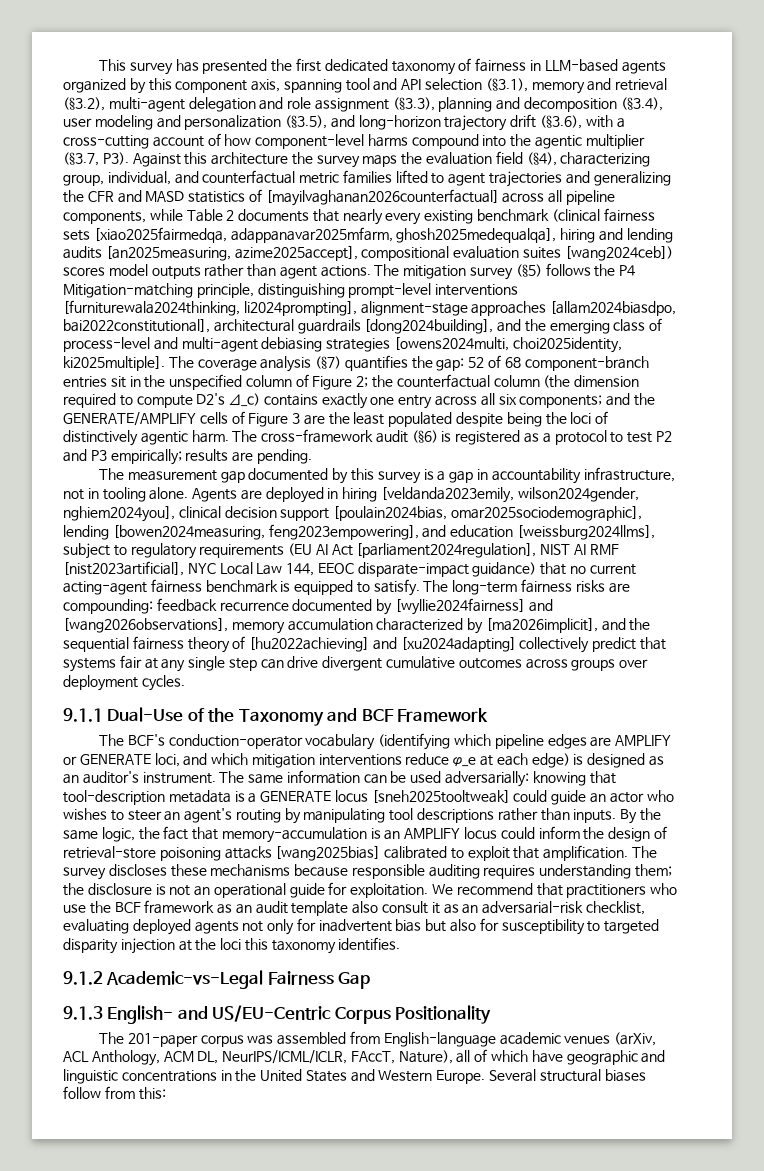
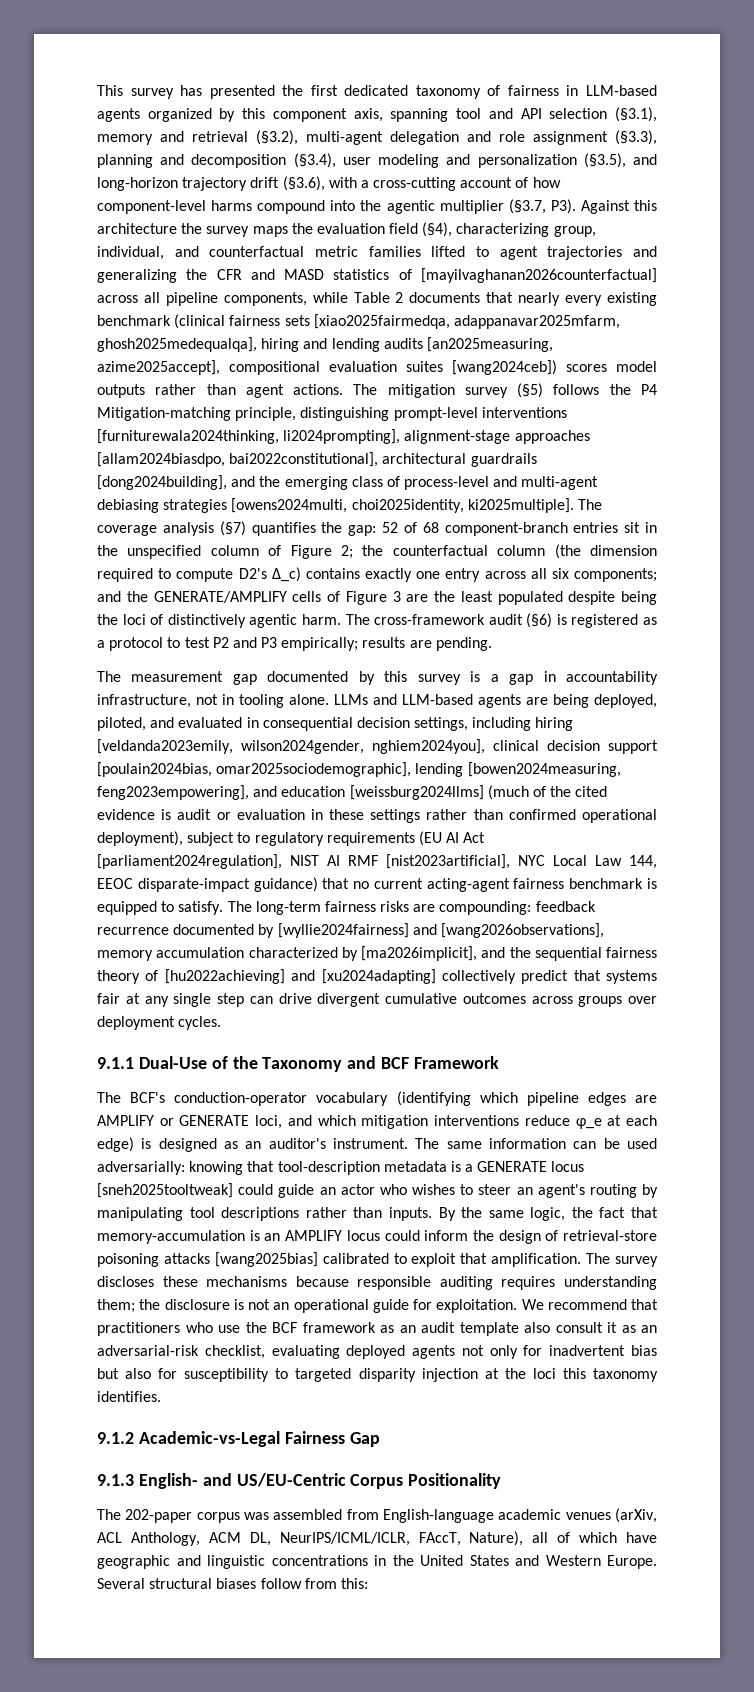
- Agents are deployed in hiring [veldanda2023emily, wilson2024gender, nghiem2024you], clinical decision support [poulain2024bias, omar2025sociodemographic], lending [bowen2024measuring, feng2023empowering], and education [weissburg2024llms], subject to regulatory requirements (EU AI Act [parliament2024regulation], NIST AI RMF [nist2023artificial], NYC Local Law 144, EEOC disparate-impact guidance) that no current acting-agent fairness benchmark is equipped to satisfy.
+ LLMs and LLM-based agents are being deployed, piloted, and evaluated in consequential decision settings, including hiring [veldanda2023emily, wilson2024gender, nghiem2024you], clinical decision support [poulain2024bias, omar2025sociodemographic], lending [bowen2024measuring, feng2023empowering], and education [weissburg2024llms] (much of the cited evidence is audit or evaluation in these settings rather than confirmed operational deployment), subject to regulatory requirements (EU AI Act [parliament2024regulation], NIST AI RMF [nist2023artificial], NYC Local Law 144, EEOC disparate-impact guidance) that no current acting-agent fairness benchmark is equipped to satisfy.
- The 201-paper corpus was assembled from English-language academic venues (arXiv, ACL Anthology, ACM DL, NeurIPS/ICML/ICLR, FAccT, Nature), all of which have geographic and linguistic concentrations in the United States and Western Europe.
+ The 202-paper corpus was assembled from English-language academic venues (arXiv, ACL Anthology, ACM DL, NeurIPS/ICML/ICLR, FAccT, Nature), all of which have geographic and linguistic concentrations in the United States and Western Europe.

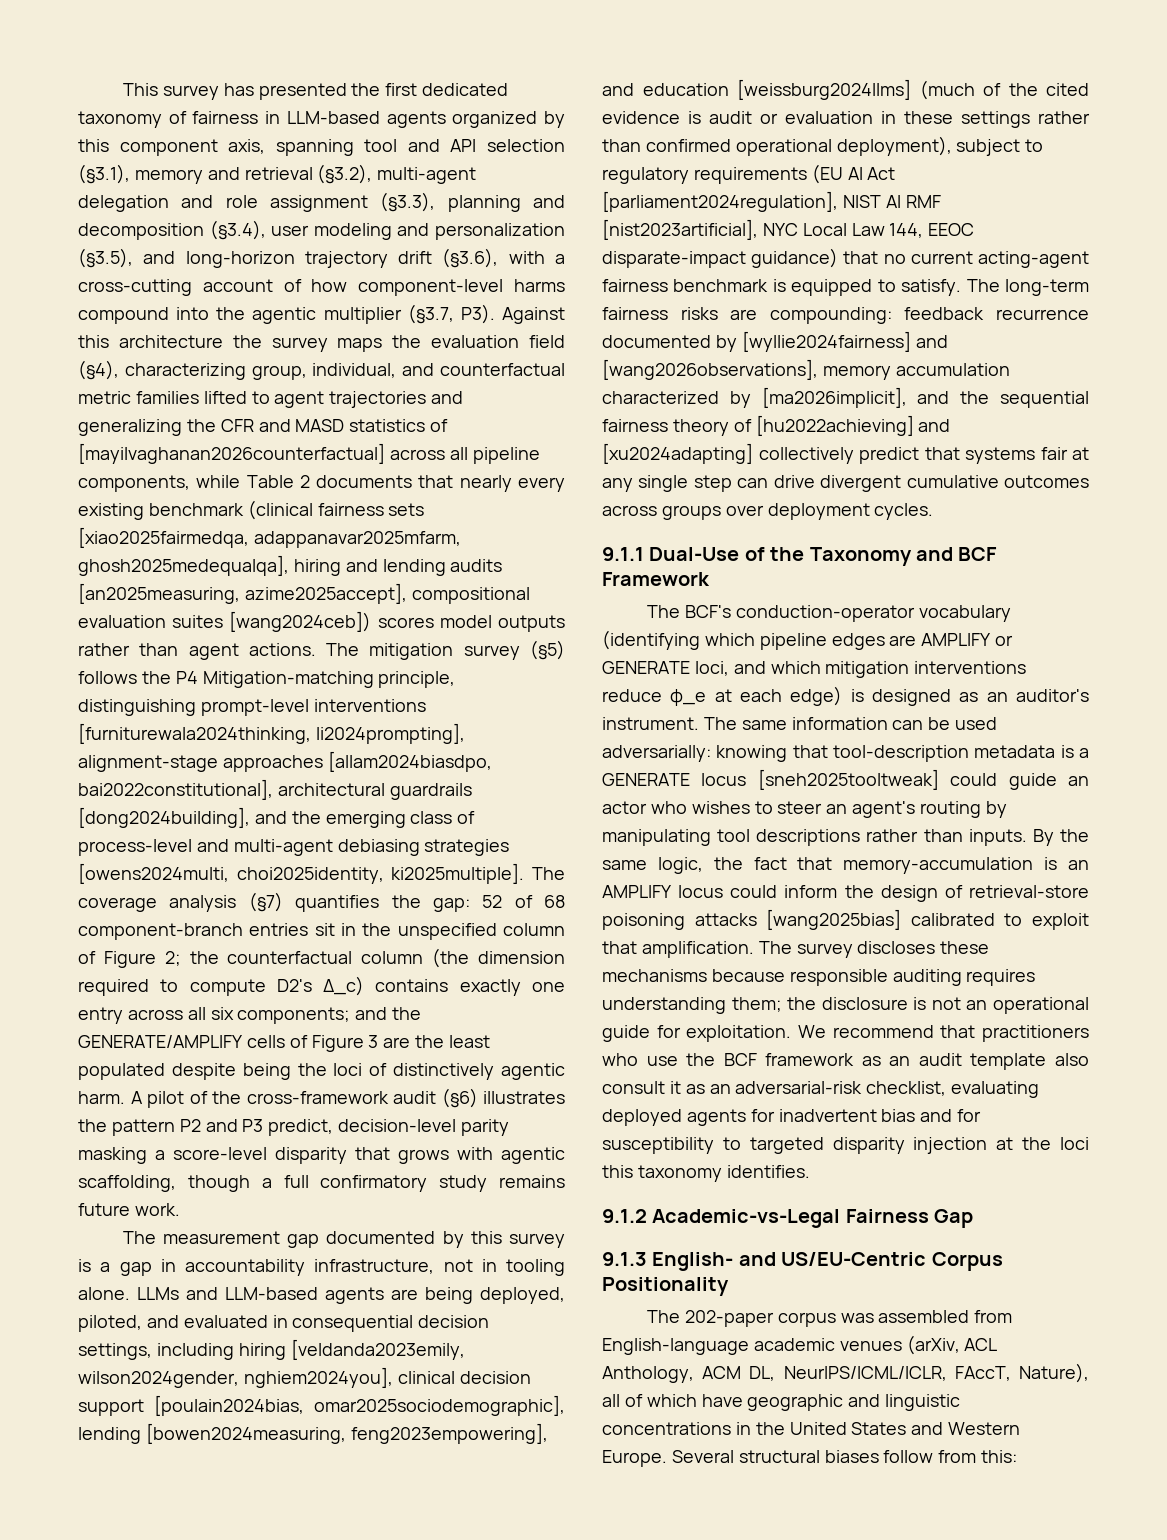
- The cross-framework audit (§6) is registered as a protocol to test P2 and P3 empirically; results are pending.
+ A pilot of the cross-framework audit (§6) illustrates the pattern P2 and P3 predict, decision-level parity masking a score-level disparity that grows with agentic scaffolding, though a full confirmatory study remains future work.
- We recommend that practitioners who use the BCF framework as an audit template also consult it as an adversarial-risk checklist, evaluating deployed agents not only for inadvertent bias but also for susceptibility to targeted disparity injection at the loci this taxonomy identifies.
+ We recommend that practitioners who use the BCF framework as an audit template also consult it as an adversarial-risk checklist, evaluating deployed agents for inadvertent bias and for susceptibility to targeted disparity injection at the loci this taxonomy identifies.

